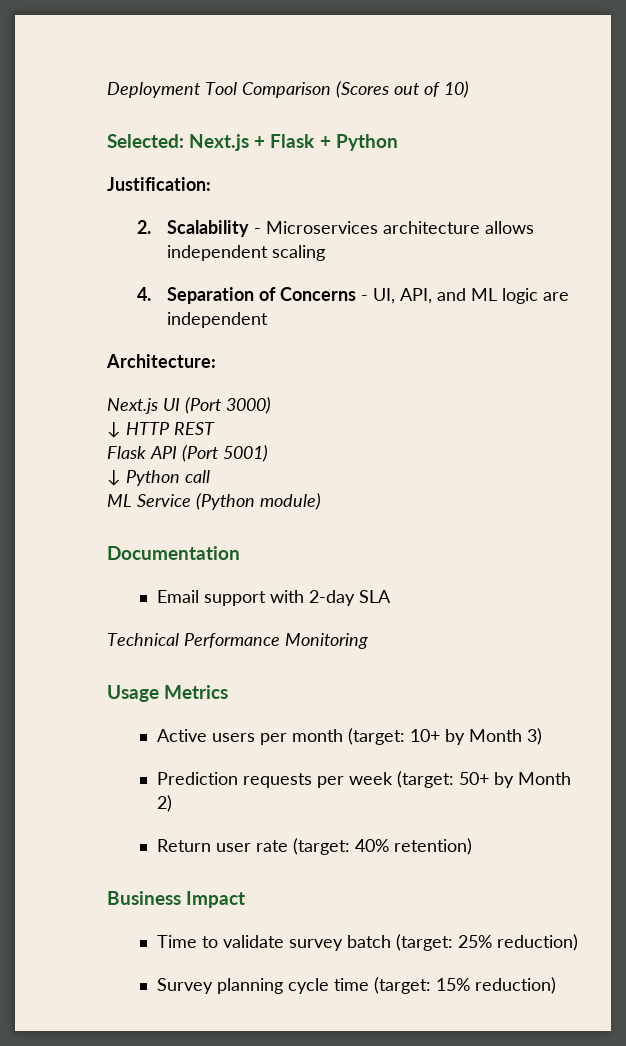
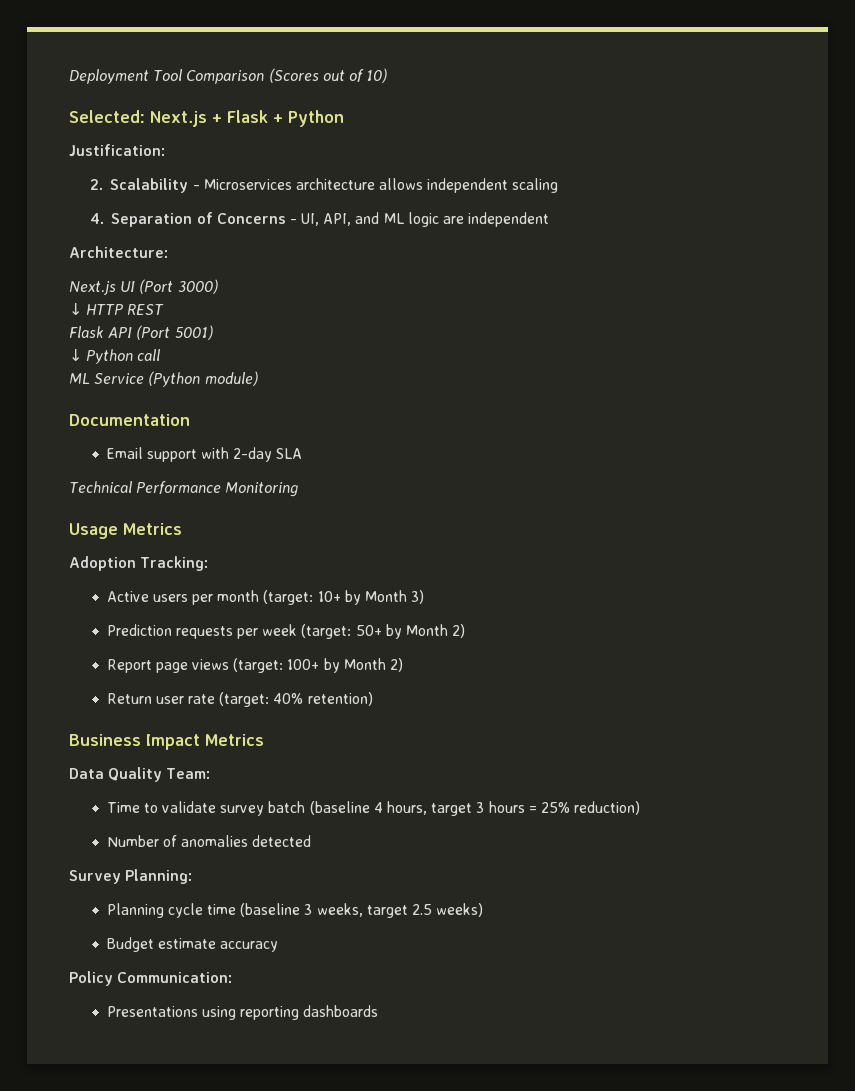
+ Adoption Tracking:
+ Report page views (target: 100+ by Month 2)
- Business Impact
+ Business Impact Metrics
+ Data Quality Team:
- Time to validate survey batch (target: 25% reduction)
- Survey planning cycle time (target: 15% reduction)
+ Time to validate survey batch (baseline 4 hours, target 3 hours = 25% reduction)
+ Number of anomalies detected
+ Survey Planning:
+ Planning cycle time (baseline 3 weeks, target 2.5 weeks)
+ Budget estimate accuracy
+ Policy Communication:
+ Presentations using reporting dashboards

